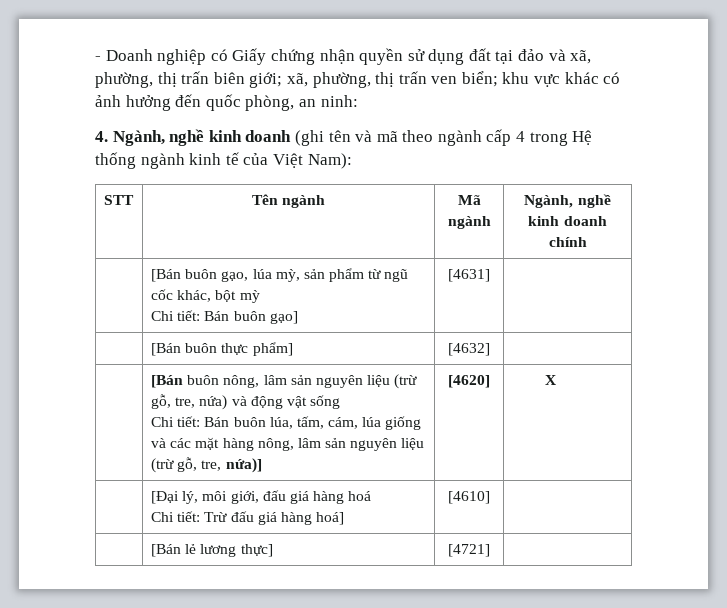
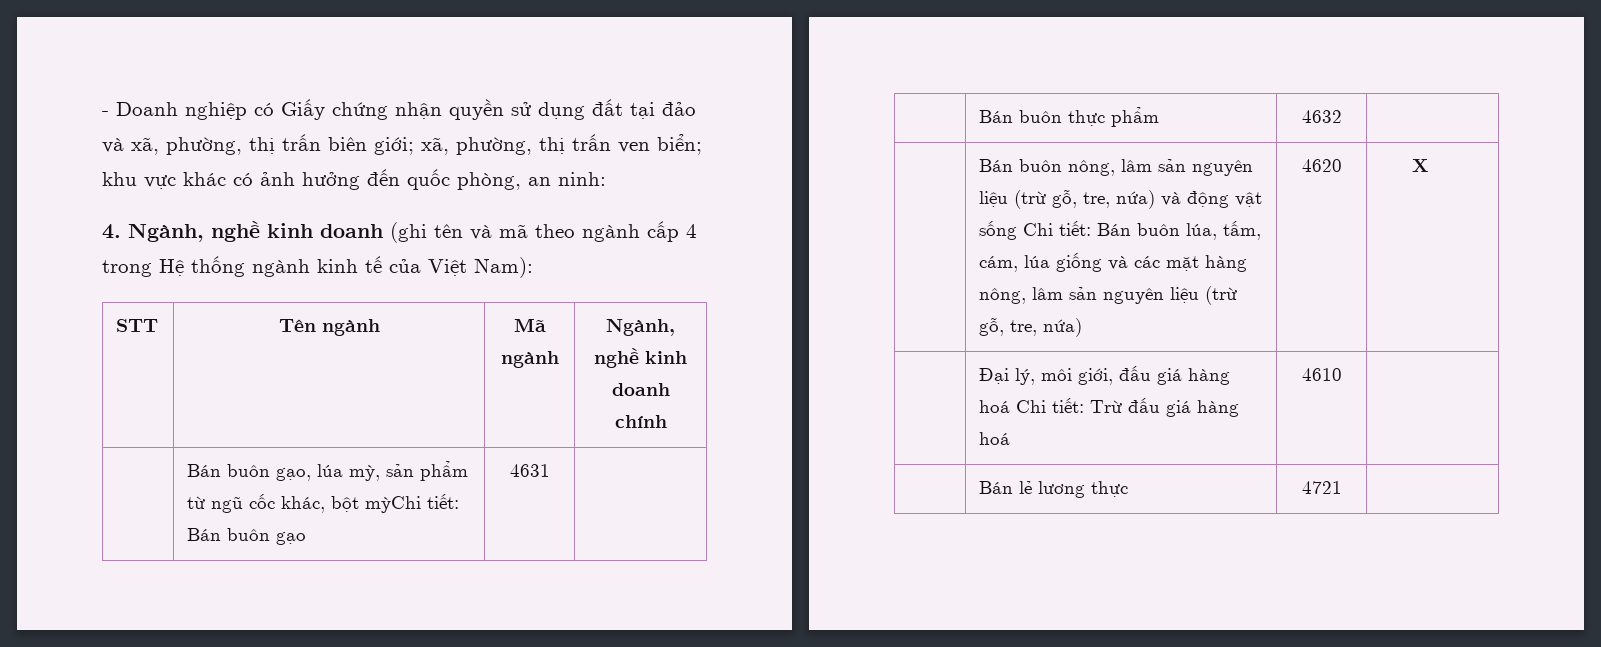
- | [Bán buôn gạo, lúa mỳ, sản phẩm từ ngũ cốc khác, bột mỳ
- Chi tiết: Bán buôn gạo] | [4631] |
- | [Bán buôn thực phẩm] | [4632] |
- | [Bán buôn nông, lâm sản nguyên liệu (trừ gỗ, tre, nứa) và động vật sống
- Chi tiết: Bán buôn lúa, tấm, cám, lúa giống và các mặt hàng nông, lâm sản nguyên liệu (trừ gỗ, tre, nứa)] | [4620] | X
+ | Bán buôn gạo, lúa mỳ, sản phẩm từ ngũ cốc khác, bột mỳChi tiết: Bán buôn gạo | 4631 |
+ | Bán buôn thực phẩm | 4632 |
+ | Bán buôn nông, lâm sản nguyên liệu (trừ gỗ, tre, nứa) và động vật sống Chi tiết: Bán buôn lúa, tấm, cám, lúa giống và các mặt hàng nông, lâm sản nguyên liệu (trừ gỗ, tre, nứa) | 4620 | X
- | [Đại lý, môi giới, đấu giá hàng hoá
- Chi tiết: Trừ đấu giá hàng hoá] | [4610] |
- | [Bán lẻ lương thực] | [4721] |
+ | Đại lý, môi giới, đấu giá hàng hoá Chi tiết: Trừ đấu giá hàng hoá | 4610 |
+ | Bán lẻ lương thực | 4721 |

